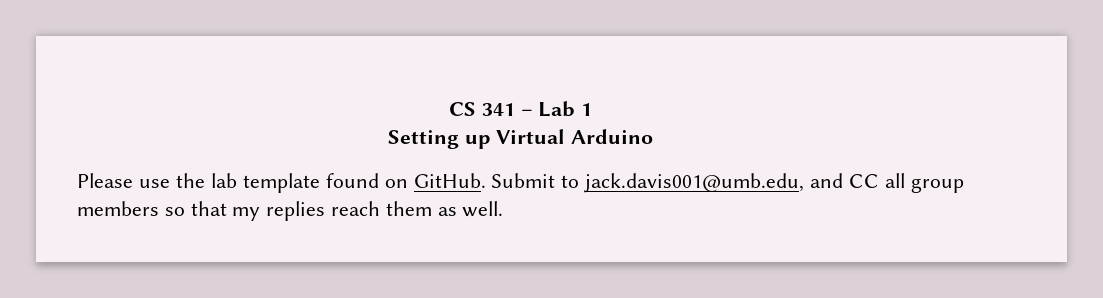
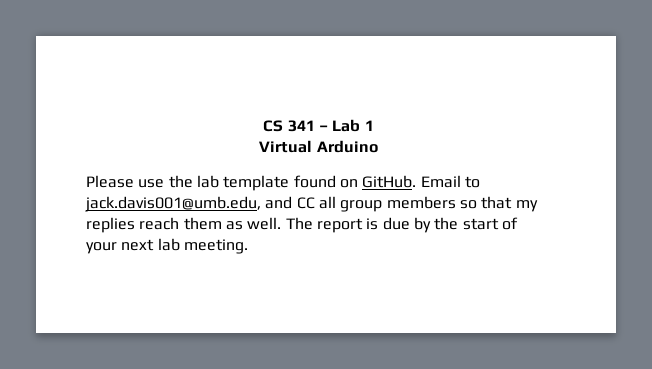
- Setting up Virtual Arduino
+ Virtual Arduino
- Submit to jack.davis001@umb.edu, and CC all group members so that my replies reach them as well.
+ Email to jack.davis001@umb.edu, and CC all group members so that my replies reach them as well.
+ The report is due by the start of your next lab meeting.

